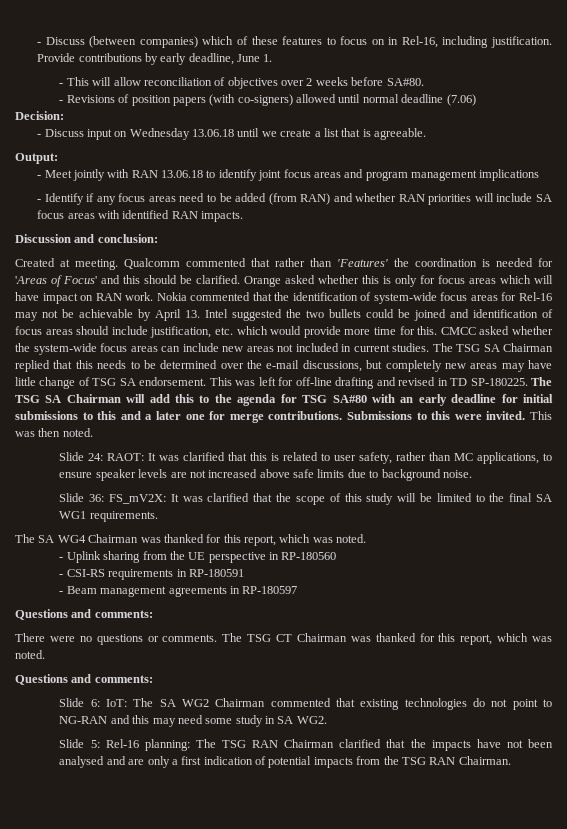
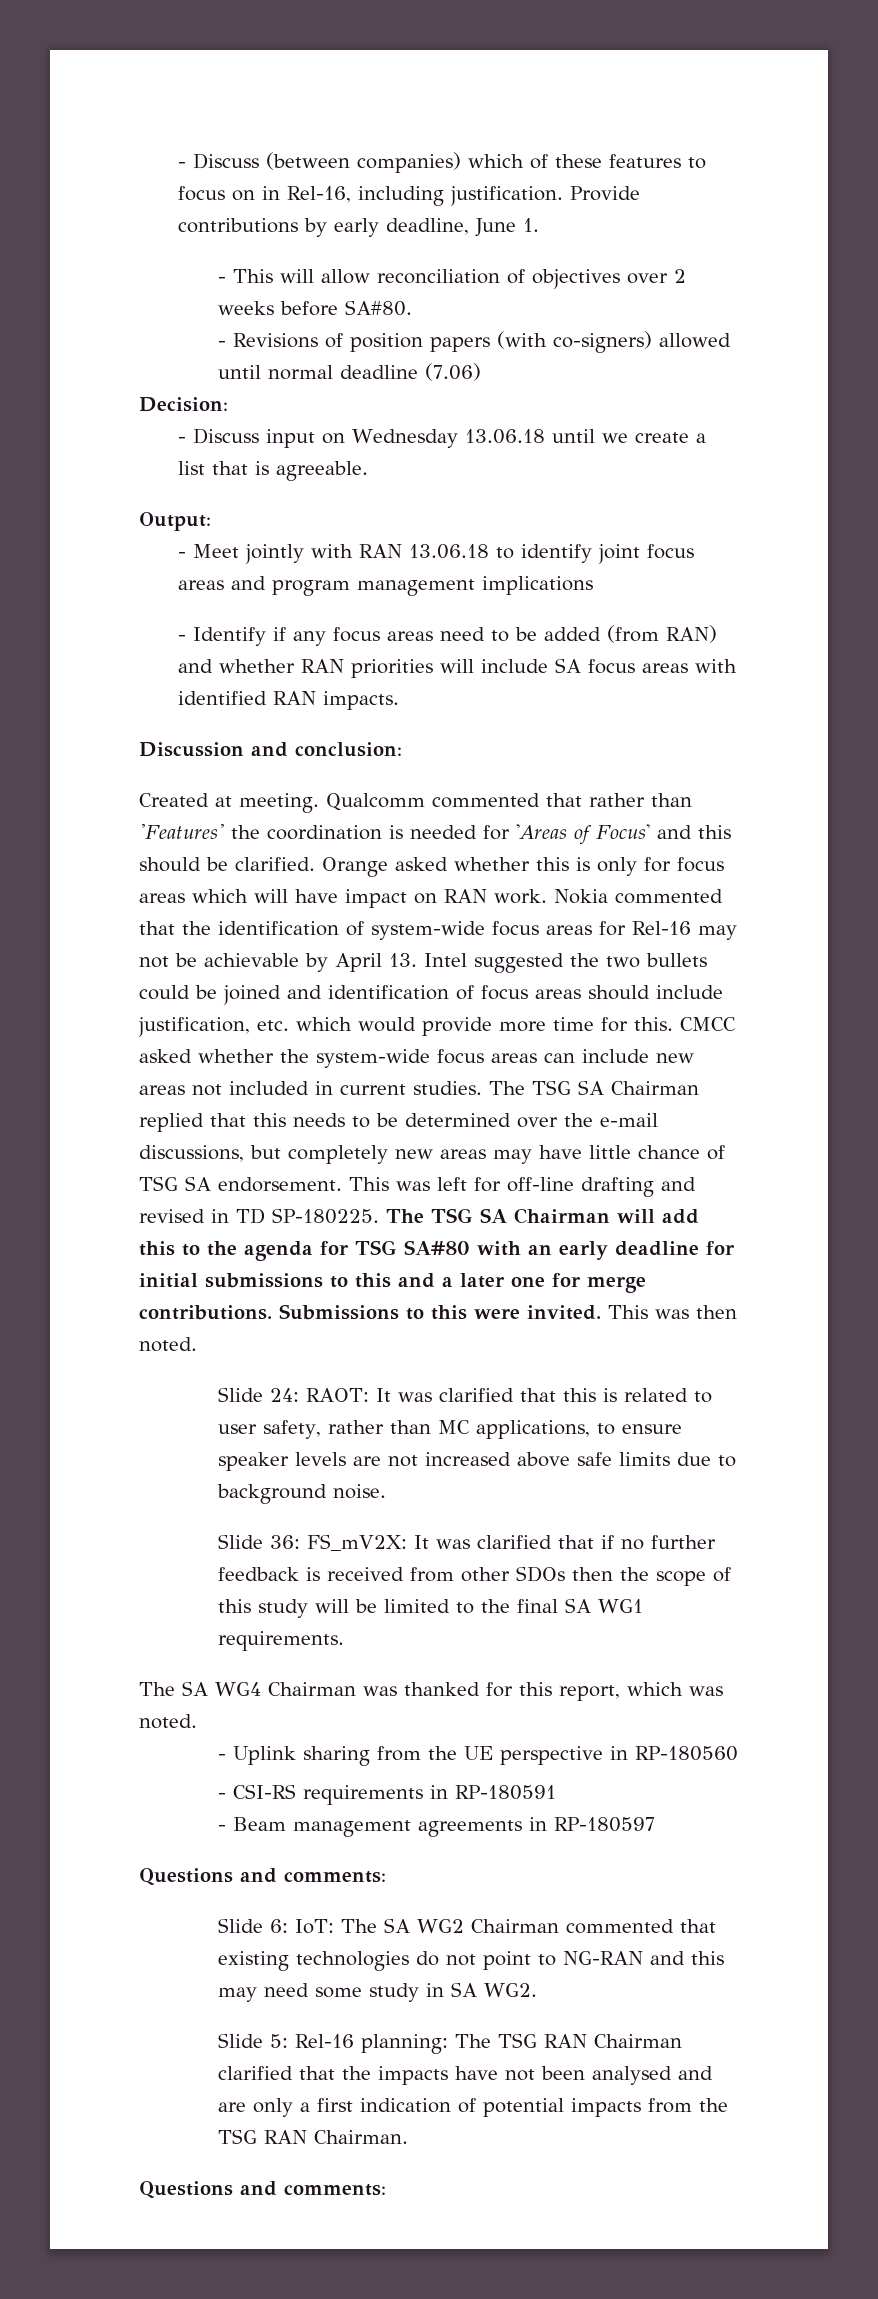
- The TSG SA Chairman replied that this needs to be determined over the e-mail discussions, but completely new areas may have little change of TSG SA endorsement.
+ The TSG SA Chairman replied that this needs to be determined over the e-mail discussions, but completely new areas may have little chance of TSG SA endorsement.
- Slide 36: FS_mV2X: It was clarified that the scope of this study will be limited to the final SA WG1 requirements.
+ Slide 36: FS_mV2X: It was clarified that if no further feedback is received from other SDOs then the scope of this study will be limited to the final SA WG1 requirements.
- There were no questions or comments. The TSG CT Chairman was thanked for this report, which was noted.
- Questions and comments:
  Slide 5: Rel-16 planning: The TSG RAN Chairman clarified that the impacts have not been analysed and are only a first indication of potential impacts from the TSG RAN Chairman.
+ Questions and comments:

